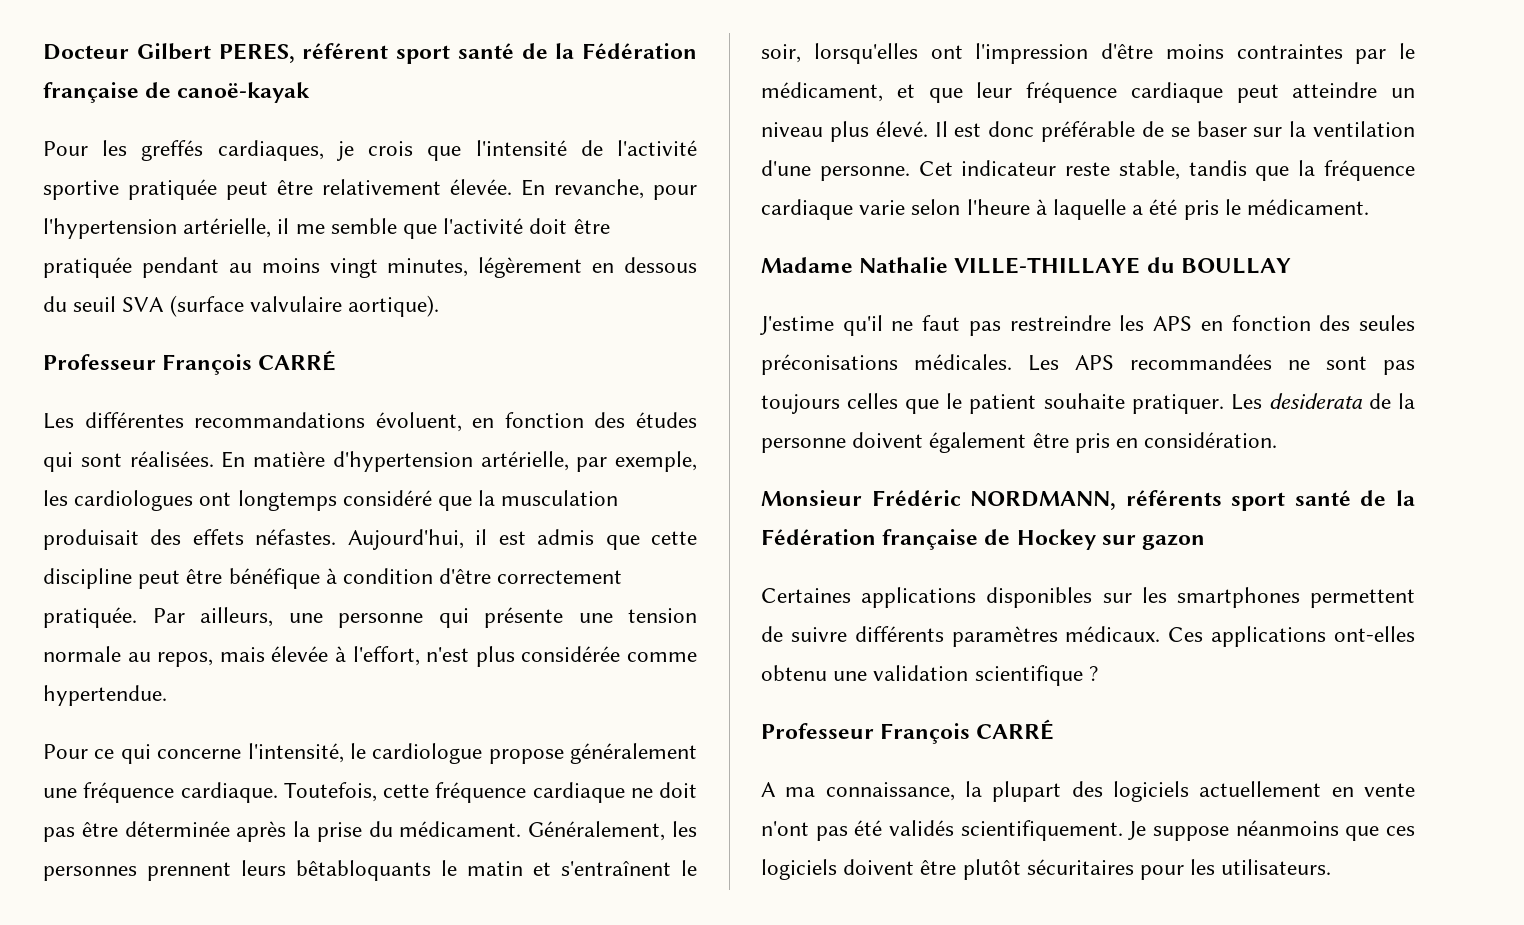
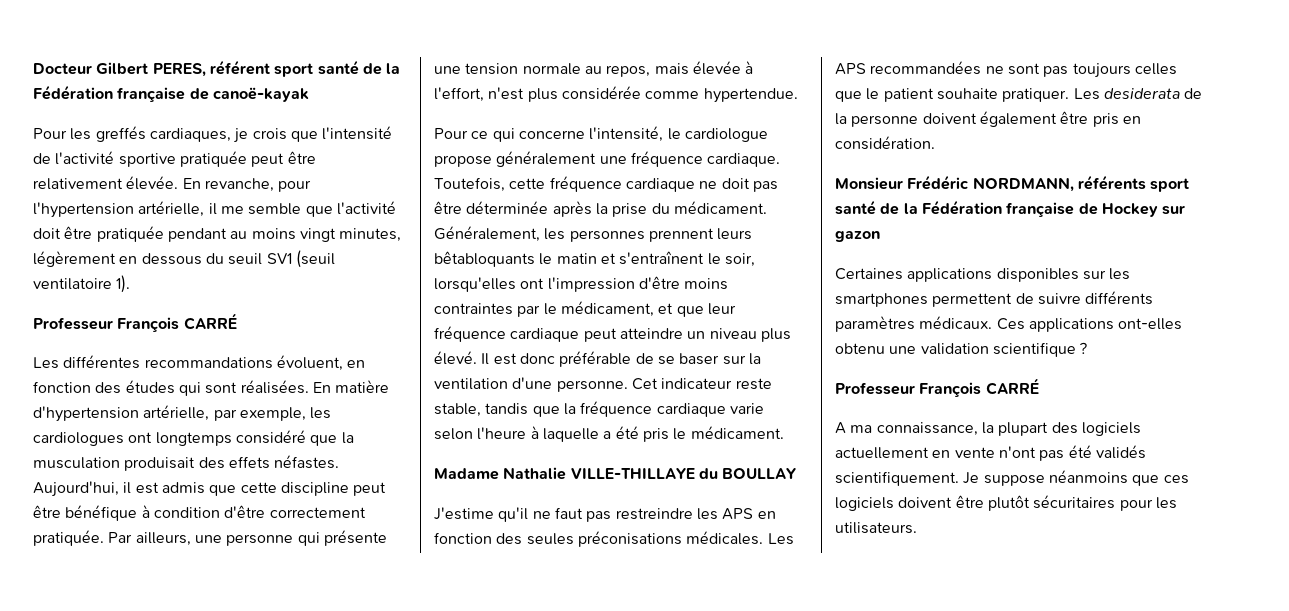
- En revanche, pour l'hypertension artérielle, il me semble que l'activité doit être pratiquée pendant au moins vingt minutes, légèrement en dessous du seuil SVA (surface valvulaire aortique).
+ En revanche, pour l'hypertension artérielle, il me semble que l'activité doit être pratiquée pendant au moins vingt minutes, légèrement en dessous du seuil SV1 (seuil ventilatoire 1).

